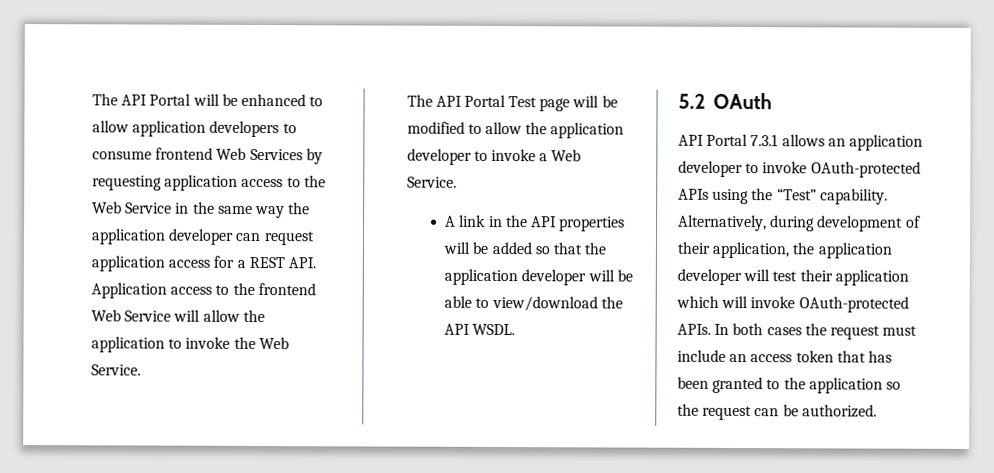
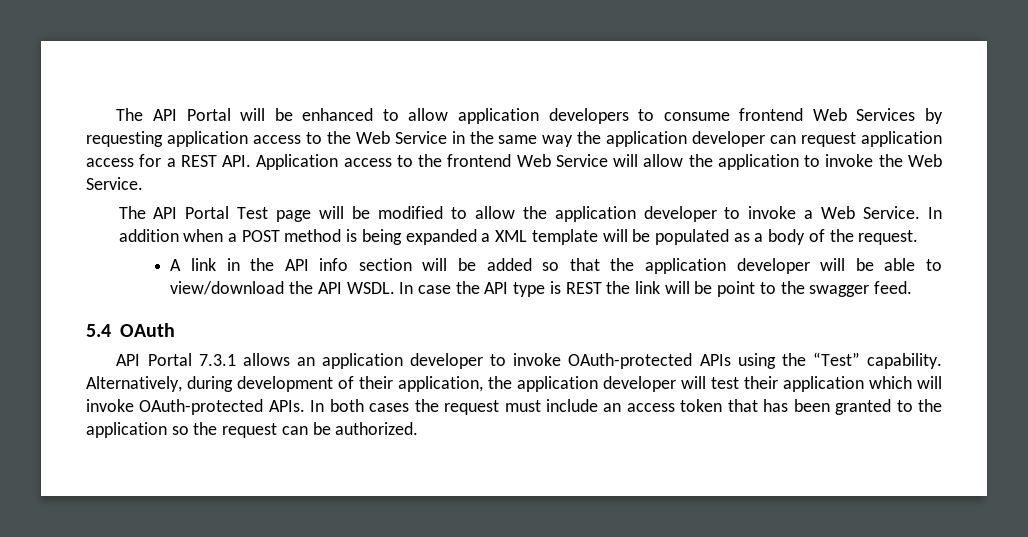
+ In addition when a POST method is being expanded a XML template will be populated as a body of the request.
- A link in the API properties will be added so that the application developer will be able to view/download the API WSDL.
- 5.2 OAuth
+ A link in the API info section will be added so that the application developer will be able to view/download the API WSDL. In case the API type is REST the link will be point to the swagger feed.
+ 5.4 OAuth

